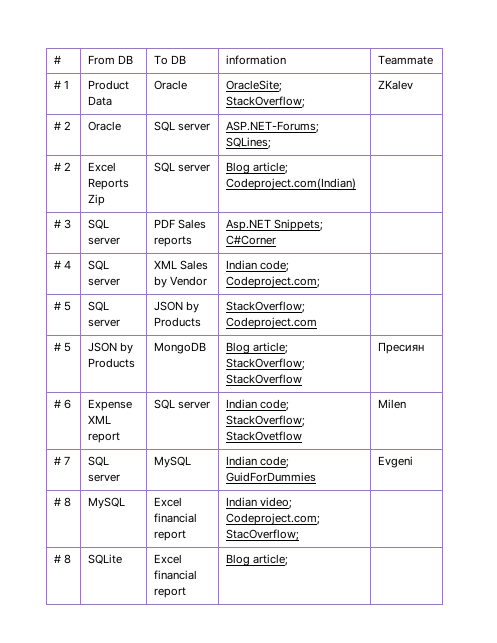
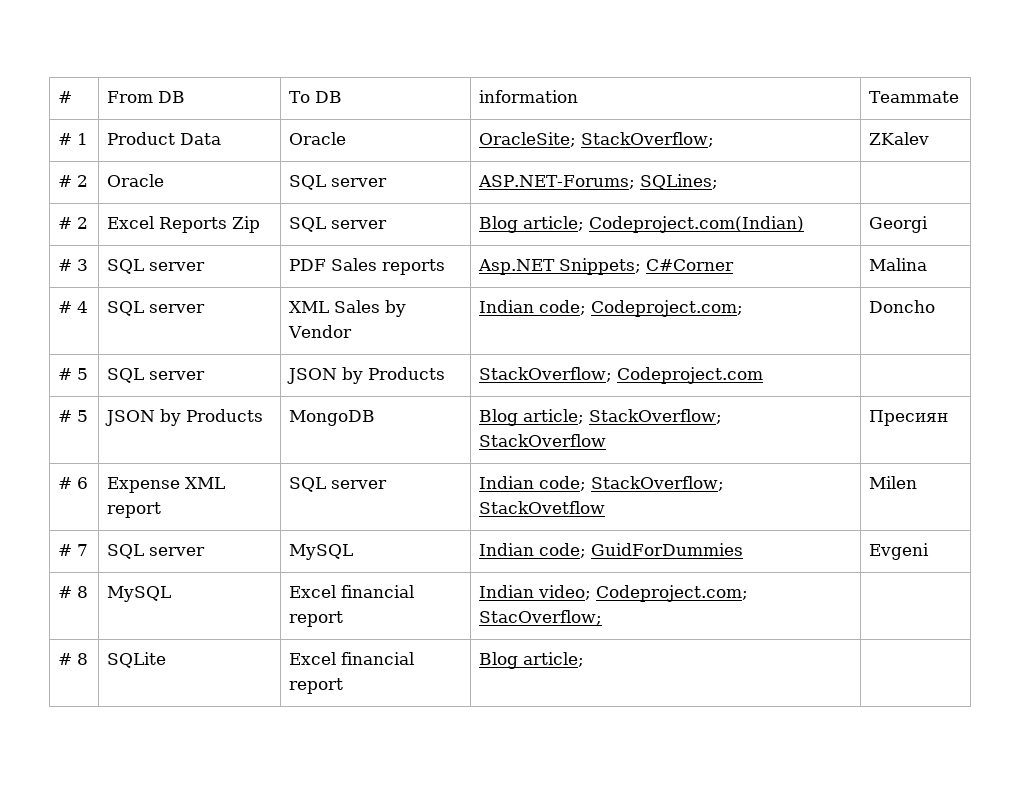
- # 2 | Excel Reports Zip | SQL server | Blog article; Codeproject.com(Indian) |
+ # 2 | Excel Reports Zip | SQL server | Blog article; Codeproject.com(Indian) | Georgi
- # 3 | SQL server | PDF Sales reports | Asp.NET Snippets; C#Corner |
+ # 3 | SQL server | PDF Sales reports | Asp.NET Snippets; C#Corner | Malina
- # 4 | SQL server | XML Sales by Vendor | Indian code; Codeproject.com; |
+ # 4 | SQL server | XML Sales by Vendor | Indian code; Codeproject.com; | Doncho

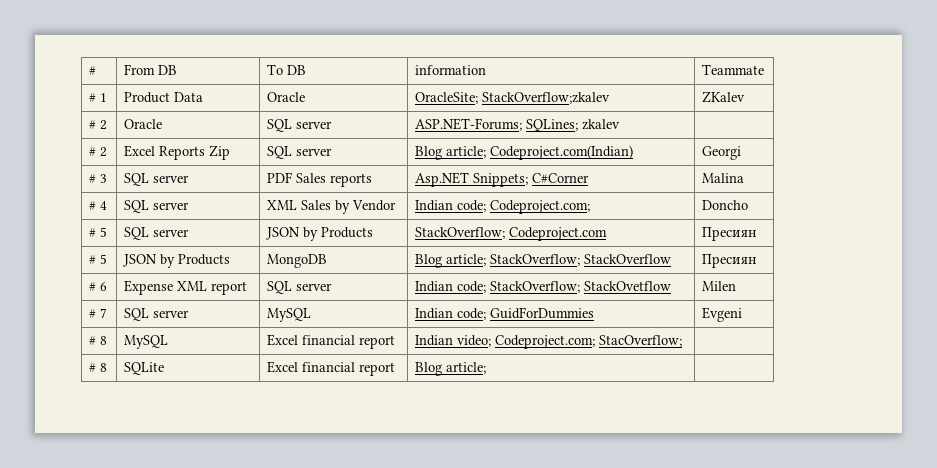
- # 1 | Product Data | Oracle | OracleSite; StackOverflow; | ZKalev
+ # 1 | Product Data | Oracle | OracleSite; StackOverflow;zkalev | ZKalev
- # 2 | Oracle | SQL server | ASP.NET-Forums; SQLines; |
+ # 2 | Oracle | SQL server | ASP.NET-Forums; SQLines; zkalev |
- # 5 | SQL server | JSON by Products | StackOverflow; Codeproject.com |
+ # 5 | SQL server | JSON by Products | StackOverflow; Codeproject.com | Пресиян

